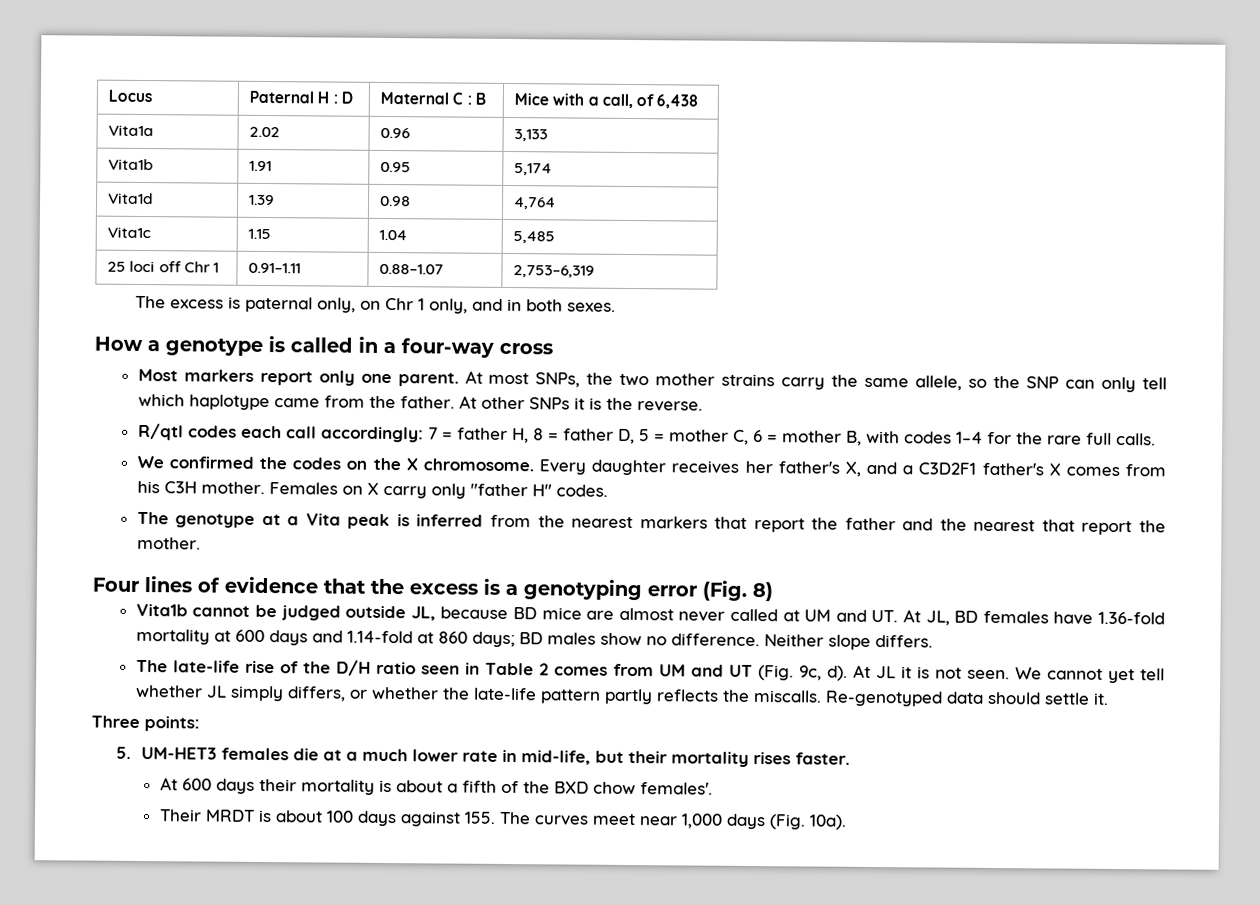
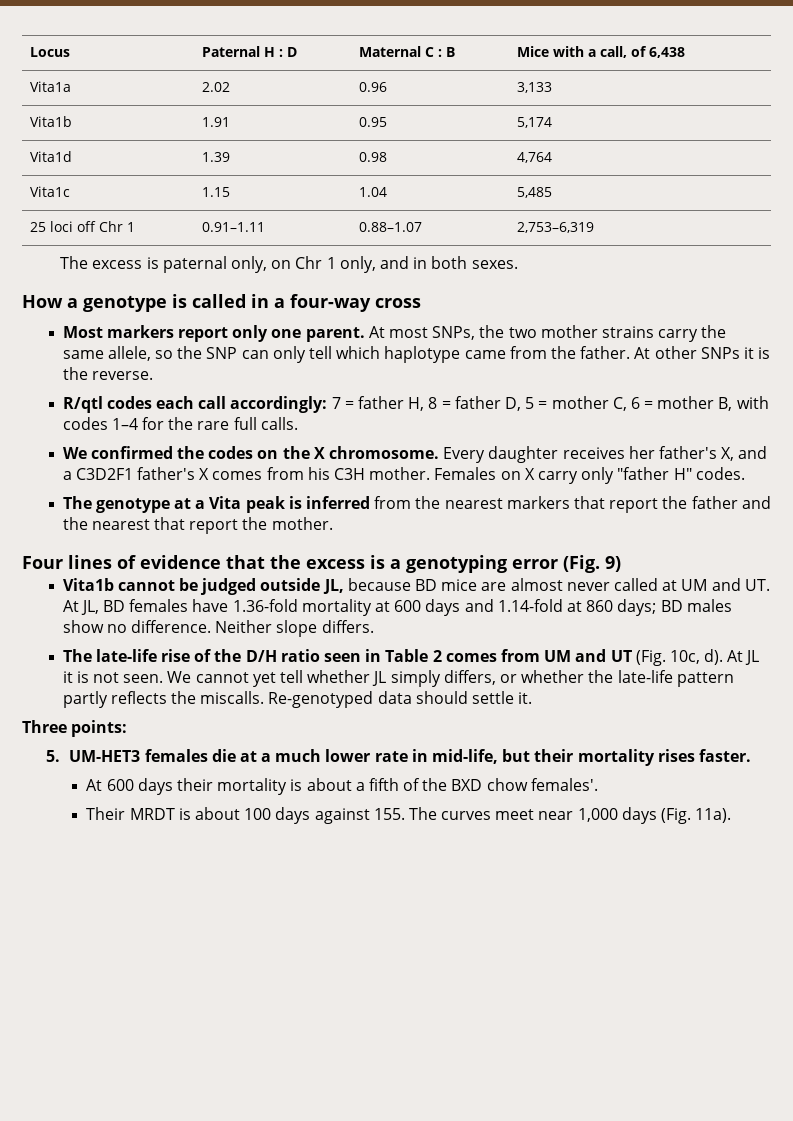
- Four lines of evidence that the excess is a genotyping error (Fig. 8)
+ Four lines of evidence that the excess is a genotyping error (Fig. 9)
- The late-life rise of the D/H ratio seen in Table 2 comes from UM and UT (Fig. 9c, d).
+ The late-life rise of the D/H ratio seen in Table 2 comes from UM and UT (Fig. 10c, d).
- Their MRDT is about 100 days against 155. The curves meet near 1,000 days (Fig. 10a).
+ Their MRDT is about 100 days against 155. The curves meet near 1,000 days (Fig. 11a).

